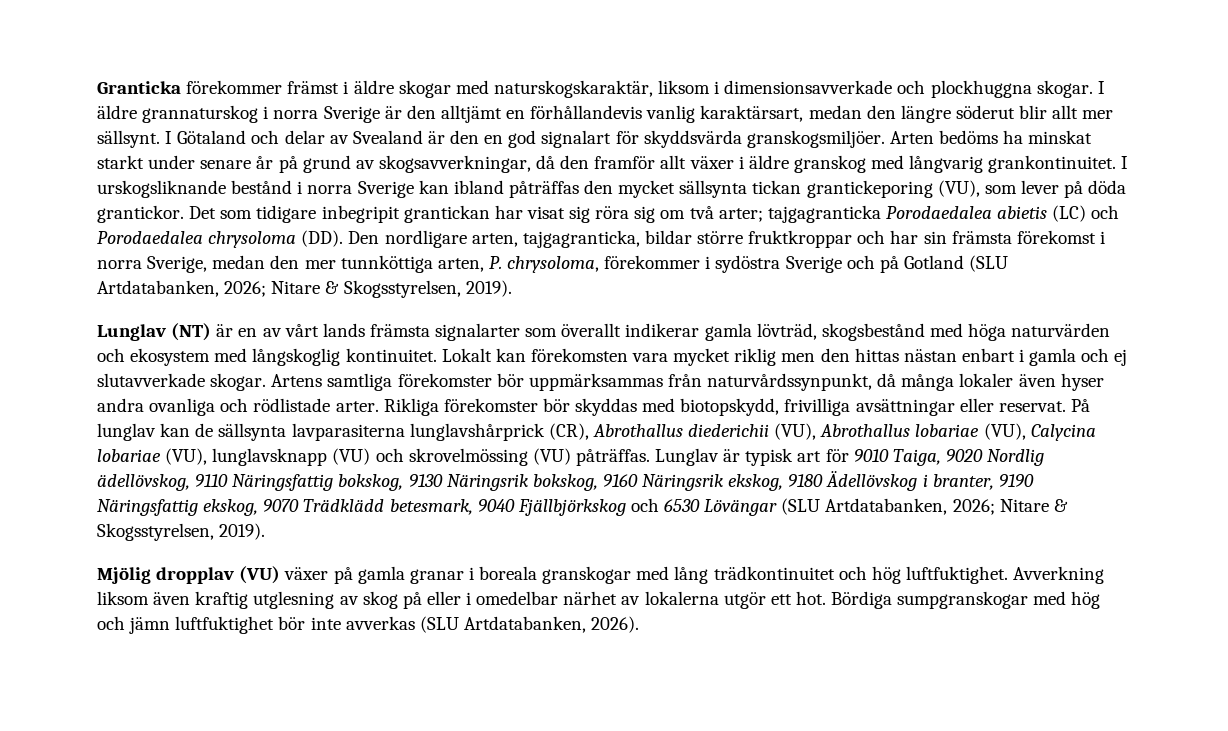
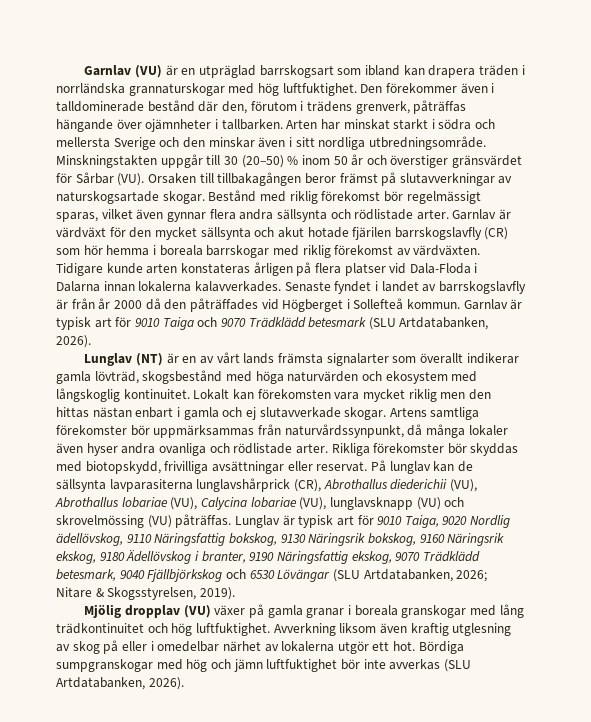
- Granticka förekommer främst i äldre skogar med naturskogskaraktär, liksom i dimensionsavverkade och plockhuggna skogar. I äldre grannaturskog i norra Sverige är den alltjämt en förhållandevis vanlig karaktärsart, medan den längre söderut blir allt mer sällsynt. I Götaland och delar av Svealand är den en god signalart för skyddsvärda granskogsmiljöer. Arten bedöms ha minskat starkt under senare år på grund av skogsavverkningar, då den framför allt växer i äldre granskog med långvarig grankontinuitet. I urskogsliknande bestånd i norra Sverige kan ibland påträffas den mycket sällsynta tickan grantickeporing (VU), som lever på döda grantickor. Det som tidigare inbegripit grantickan har visat sig röra sig om två arter; tajgagranticka Porodaedalea abietis (LC) och Porodaedalea chrysoloma (DD). Den nordligare arten, tajgagranticka, bildar större fruktkroppar och har sin främsta förekomst i norra Sverige, medan den mer tunnköttiga arten, P. chrysoloma, förekommer i sydöstra Sverige och på Gotland (SLU Artdatabanken, 2026; Nitare & Skogsstyrelsen, 2019).
+ Garnlav (VU) är en utpräglad barrskogsart som ibland kan drapera träden i norrländska grannaturskogar med hög luftfuktighet. Den förekommer även i talldominerade bestånd där den, förutom i trädens grenverk, påträffas hängande över ojämnheter i tallbarken. Arten har minskat starkt i södra och mellersta Sverige och den minskar även i sitt nordliga utbredningsområde. Minskningstakten uppgår till 30 (20–50) % inom 50 år och överstiger gränsvärdet för Sårbar (VU). Orsaken till tillbakagången beror främst på slutavverkningar av naturskogsartade skogar. Bestånd med riklig förekomst bör regelmässigt sparas, vilket även gynnar flera andra sällsynta och rödlistade arter. Garnlav är värdväxt för den mycket sällsynta och akut hotade fjärilen barrskogslavfly (CR) som hör hemma i boreala barrskogar med riklig förekomst av värdväxten. Tidigare kunde arten konstateras årligen på flera platser vid Dala-Floda i Dalarna innan lokalerna kalavverkades. Senaste fyndet i landet av barrskogslavfly är från år 2000 då den påträffades vid Högberget i Sollefteå kommun. Garnlav är typisk art för 9010 Taiga och 9070 Trädklädd betesmark (SLU Artdatabanken, 2026).

